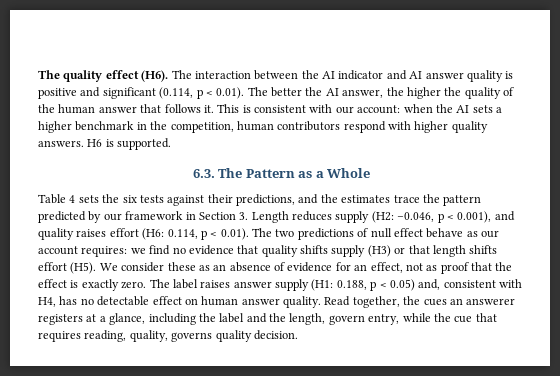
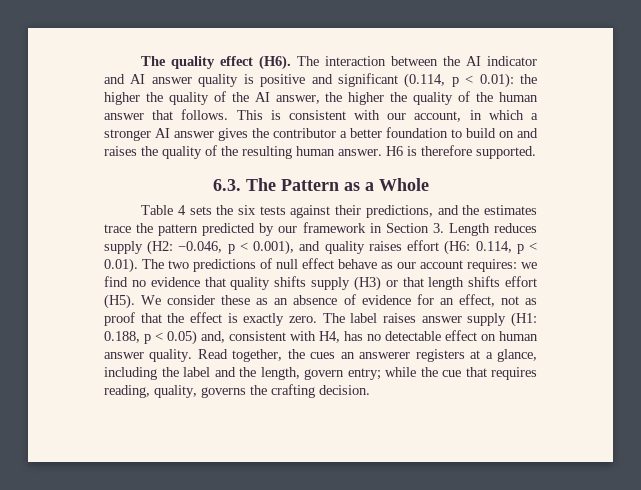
- The quality effect (H6). The interaction between the AI indicator and AI answer quality is positive and significant (0.114, p < 0.01). The better the AI answer, the higher the quality of the human answer that follows it.
+ The quality effect (H6). The interaction between the AI indicator and AI answer quality is positive and significant (0.114, p < 0.01): the higher the quality of the AI answer, the higher the quality of the human answer that follows.
- This is consistent with our account: when the AI sets a higher benchmark in the competition, human contributors respond with higher quality answers.
+ This is consistent with our account, in which a stronger AI answer gives the contributor a better foundation to build on and raises the quality of the resulting human answer.
- H6 is supported.
+ H6 is therefore supported.
- Read together, the cues an answerer registers at a glance, including the label and the length, govern entry, while the cue that requires reading, quality, governs quality decision.
+ Read together, the cues an answerer registers at a glance, including the label and the length, govern entry; while the cue that requires reading, quality, governs the crafting decision.

